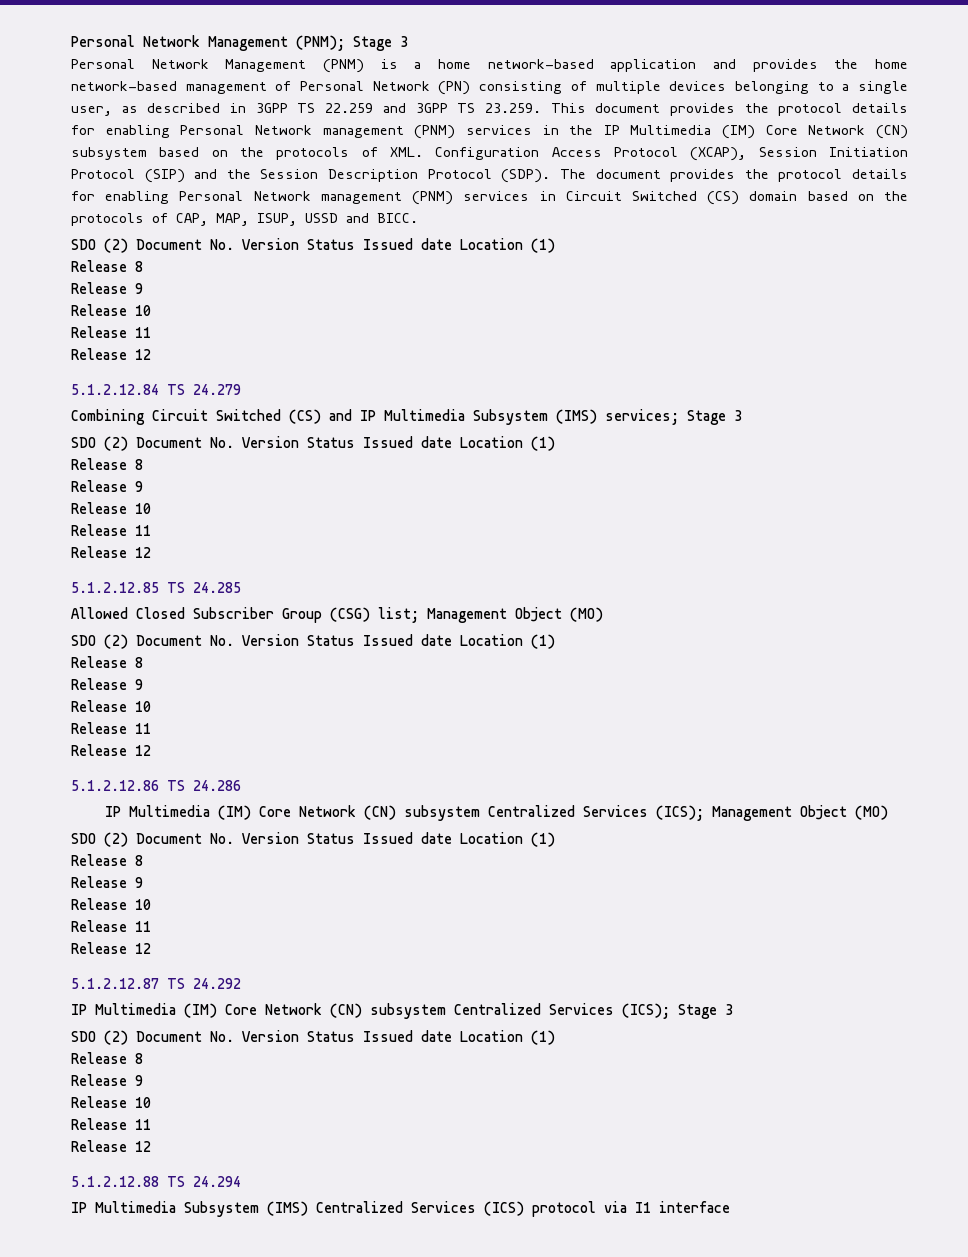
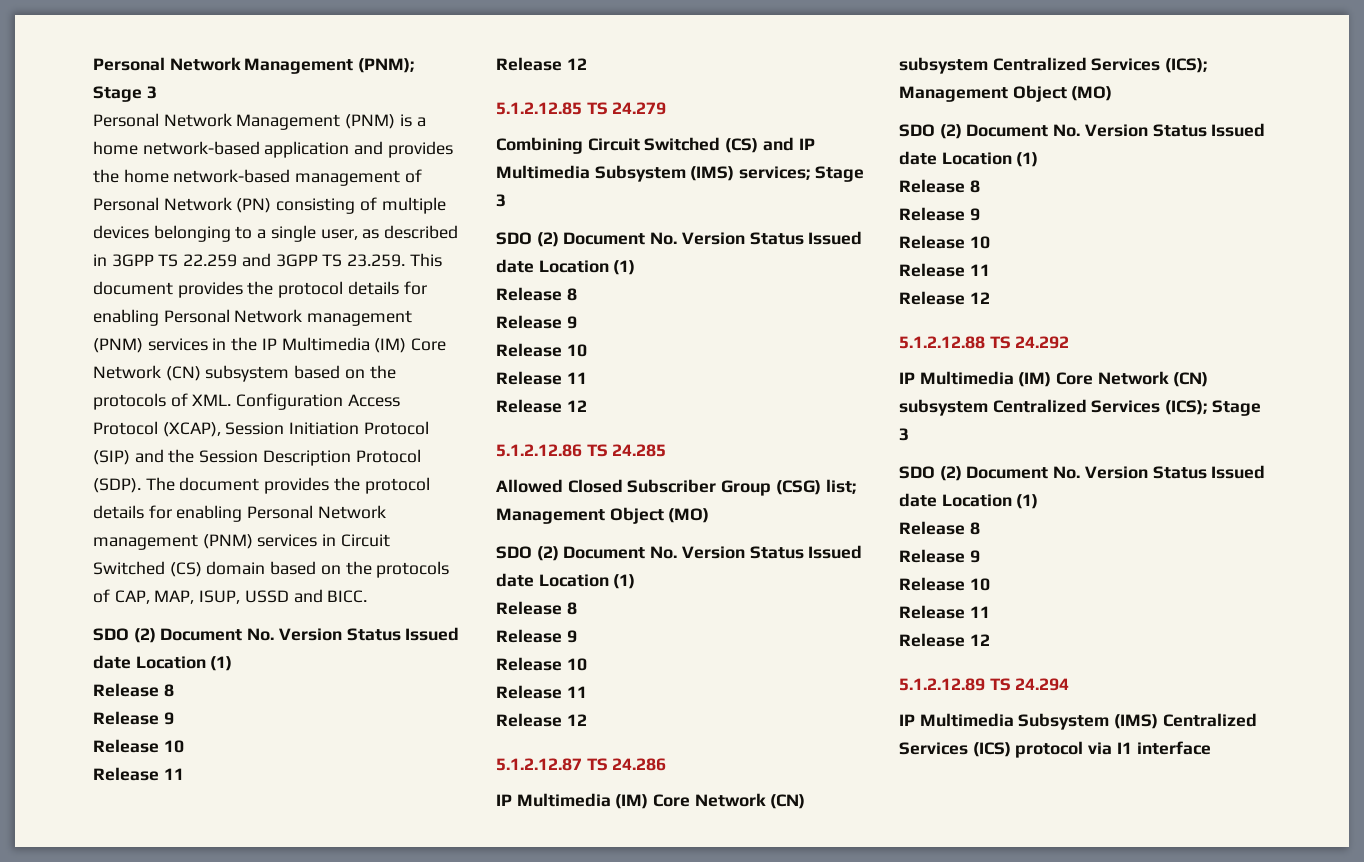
- 5.1.2.12.84 TS 24.279
+ 5.1.2.12.85 TS 24.279
- 5.1.2.12.85 TS 24.285
+ 5.1.2.12.86 TS 24.285
- 5.1.2.12.86 TS 24.286
+ 5.1.2.12.87 TS 24.286
- 5.1.2.12.87 TS 24.292
+ 5.1.2.12.88 TS 24.292
- 5.1.2.12.88 TS 24.294
+ 5.1.2.12.89 TS 24.294

